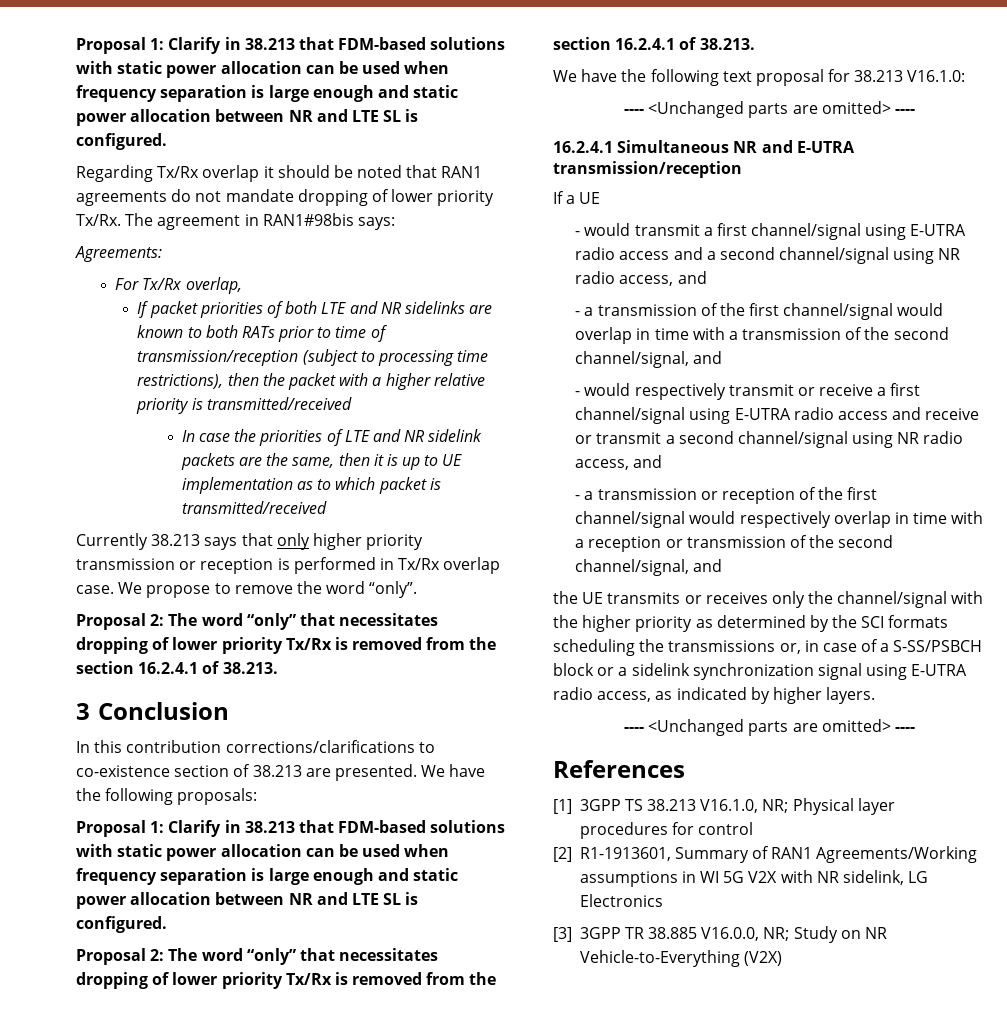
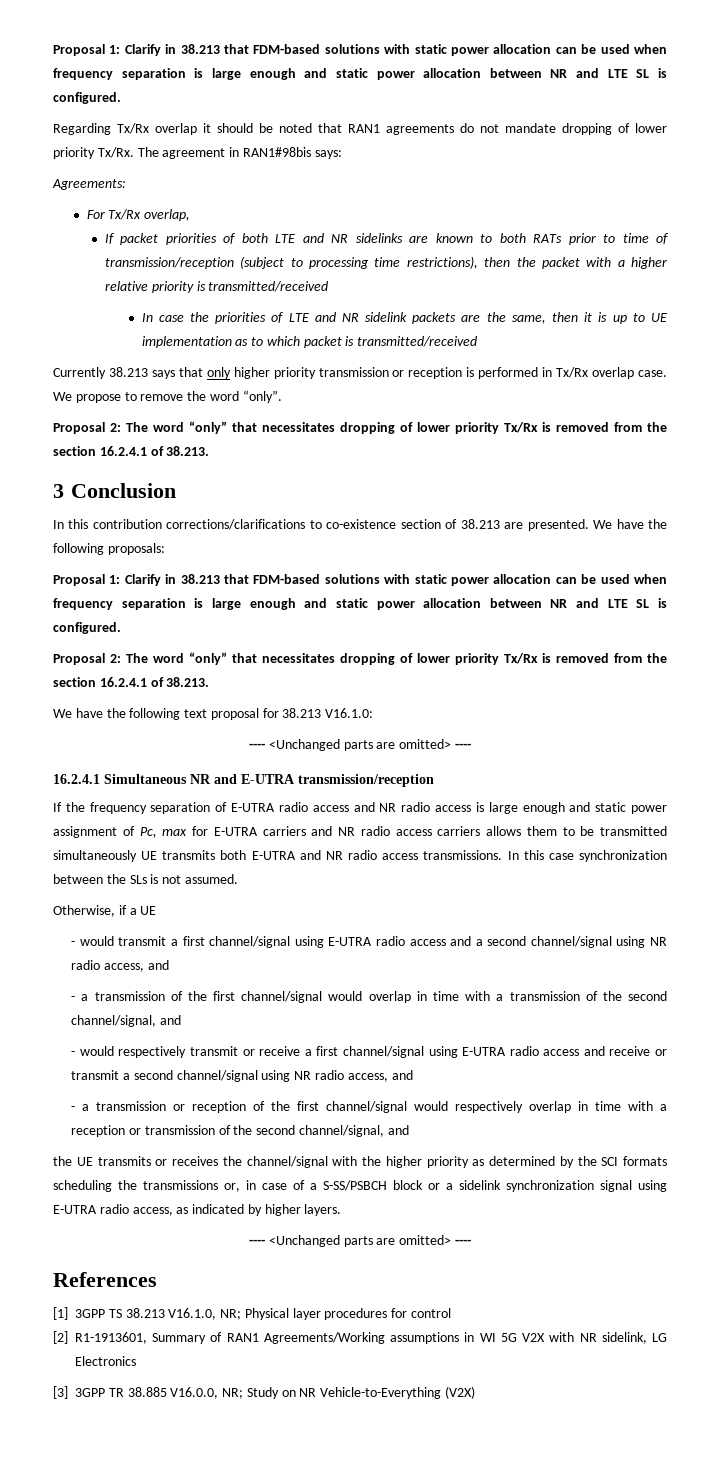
- If a UE
+ If the frequency separation of E-UTRA radio access and NR radio access is large enough and static power assignment of Pc, max for E-UTRA carriers and NR radio access carriers allows them to be transmitted simultaneously UE transmits both E-UTRA and NR radio access transmissions. In this case synchronization between the SLs is not assumed.
+ Otherwise, if a UE
- the UE transmits or receives only the channel/signal with the higher priority as determined by the SCI formats scheduling the transmissions or, in case of a S-SS/PSBCH block or a sidelink synchronization signal using E-UTRA radio access, as indicated by higher layers.
+ the UE transmits or receives the channel/signal with the higher priority as determined by the SCI formats scheduling the transmissions or, in case of a S-SS/PSBCH block or a sidelink synchronization signal using E-UTRA radio access, as indicated by higher layers.

